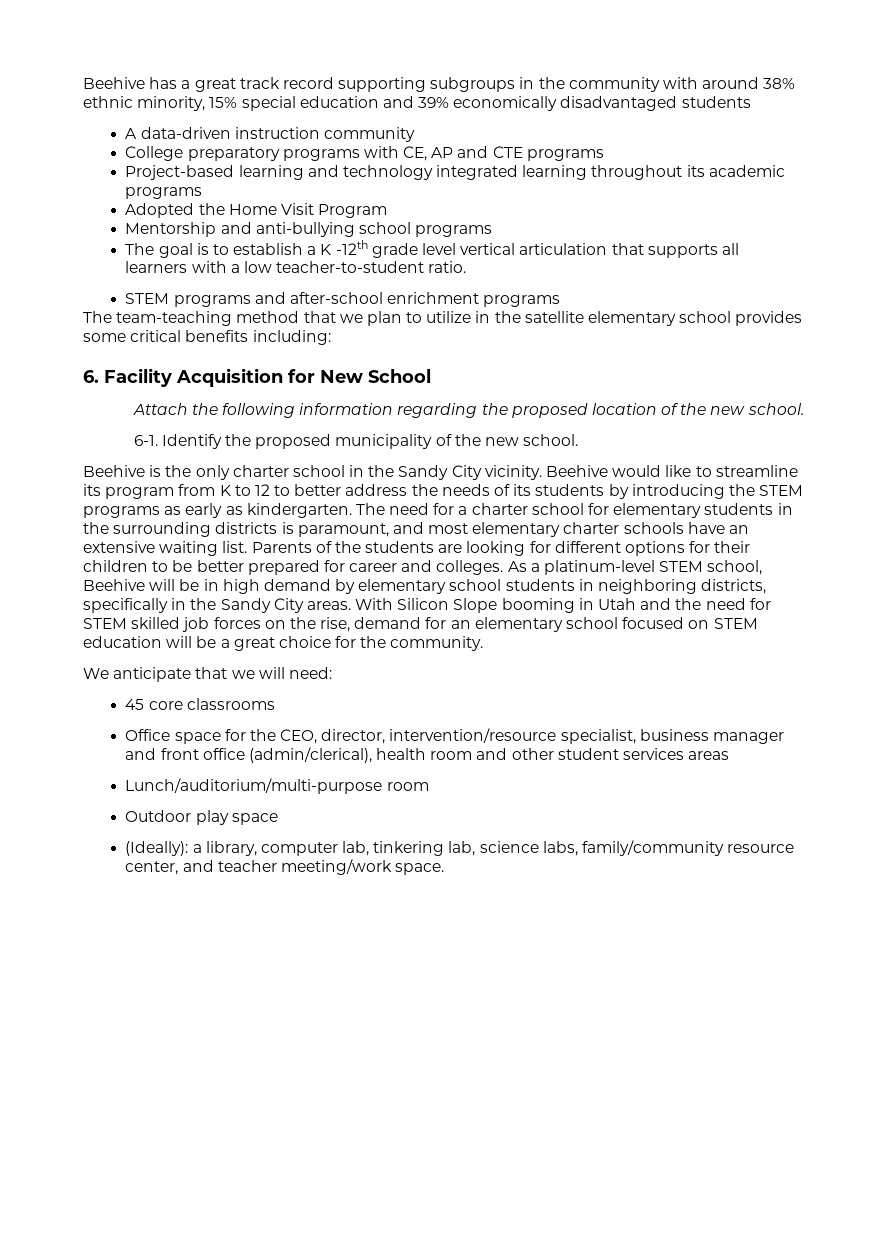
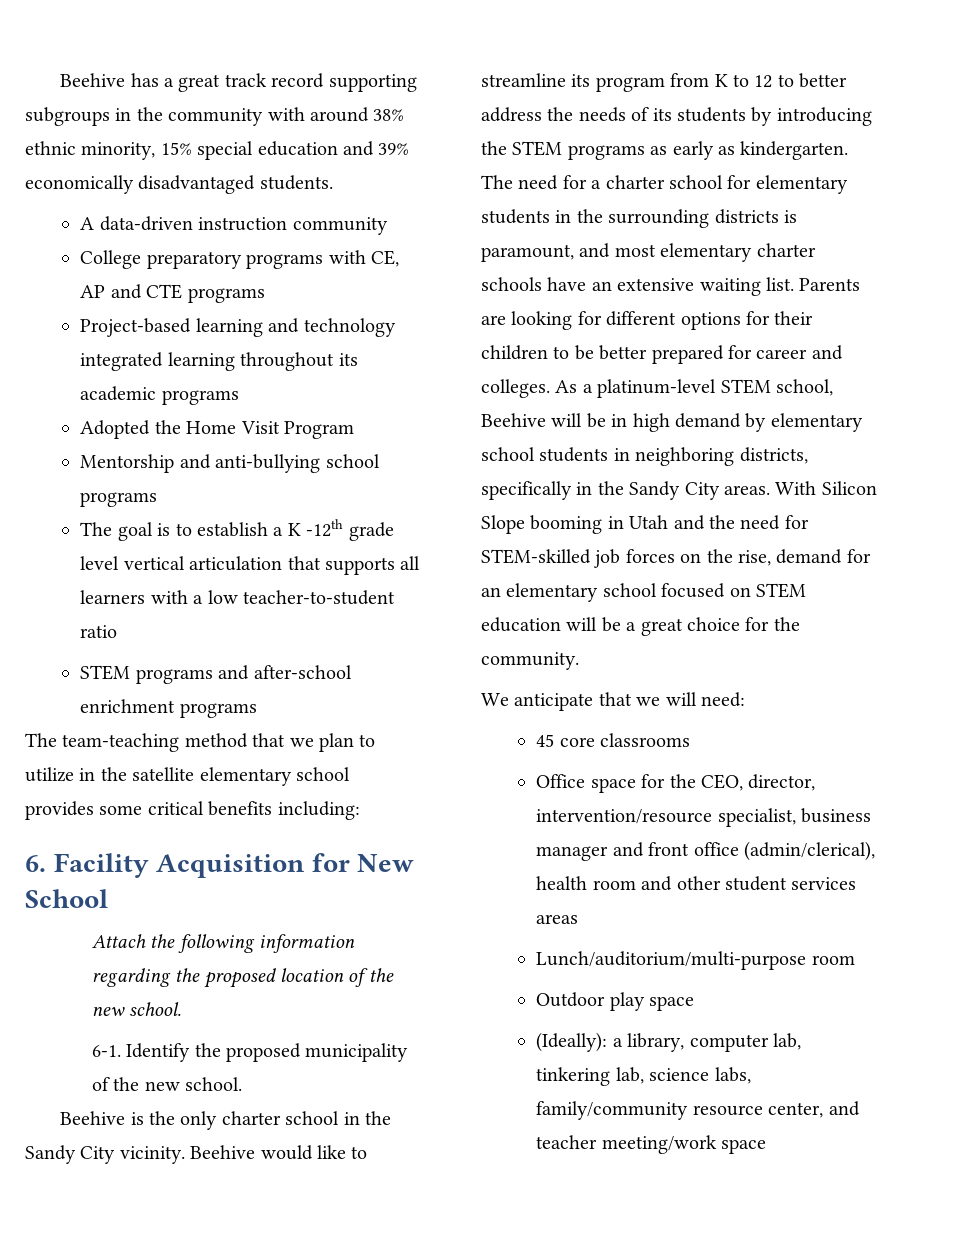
- Beehive has a great track record supporting subgroups in the community with around 38% ethnic minority, 15% special education and 39% economically disadvantaged students
+ Beehive has a great track record supporting subgroups in the community with around 38% ethnic minority, 15% special education and 39% economically disadvantaged students.
- The goal is to establish a K -12th grade level vertical articulation that supports all learners with a low teacher-to-student ratio.
+ The goal is to establish a K -12th grade level vertical articulation that supports all learners with a low teacher-to-student ratio
- Parents of the students are looking for different options for their children to be better prepared for career and colleges.
+ Parents are looking for different options for their children to be better prepared for career and colleges.
- With Silicon Slope booming in Utah and the need for STEM skilled job forces on the rise, demand for an elementary school focused on STEM education will be a great choice for the community.
+ With Silicon Slope booming in Utah and the need for STEM-skilled job forces on the rise, demand for an elementary school focused on STEM education will be a great choice for the community.
- (Ideally): a library, computer lab, tinkering lab, science labs, family/community resource center, and teacher meeting/work space.
+ (Ideally): a library, computer lab, tinkering lab, science labs, family/community resource center, and teacher meeting/work space

